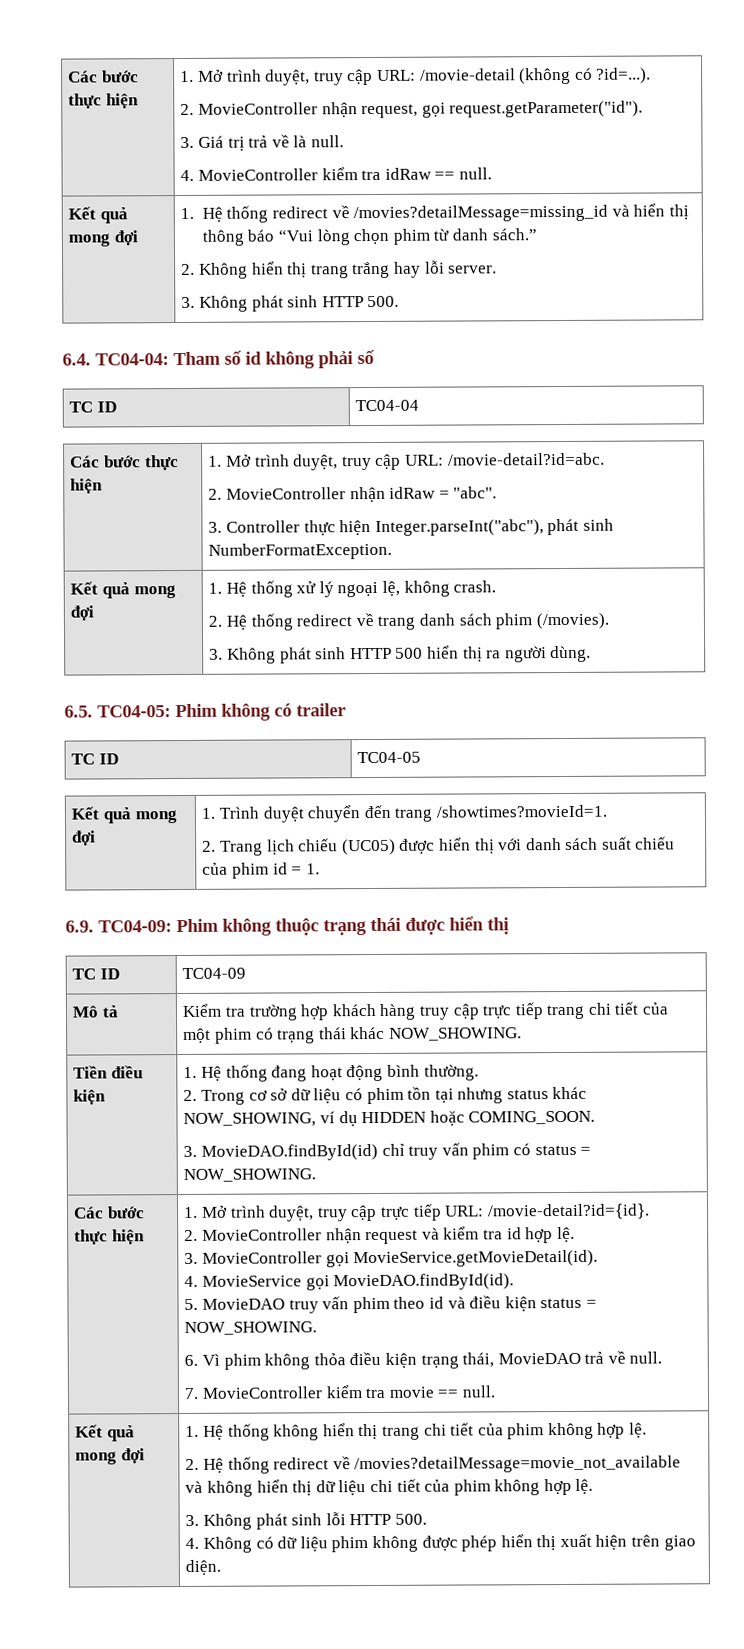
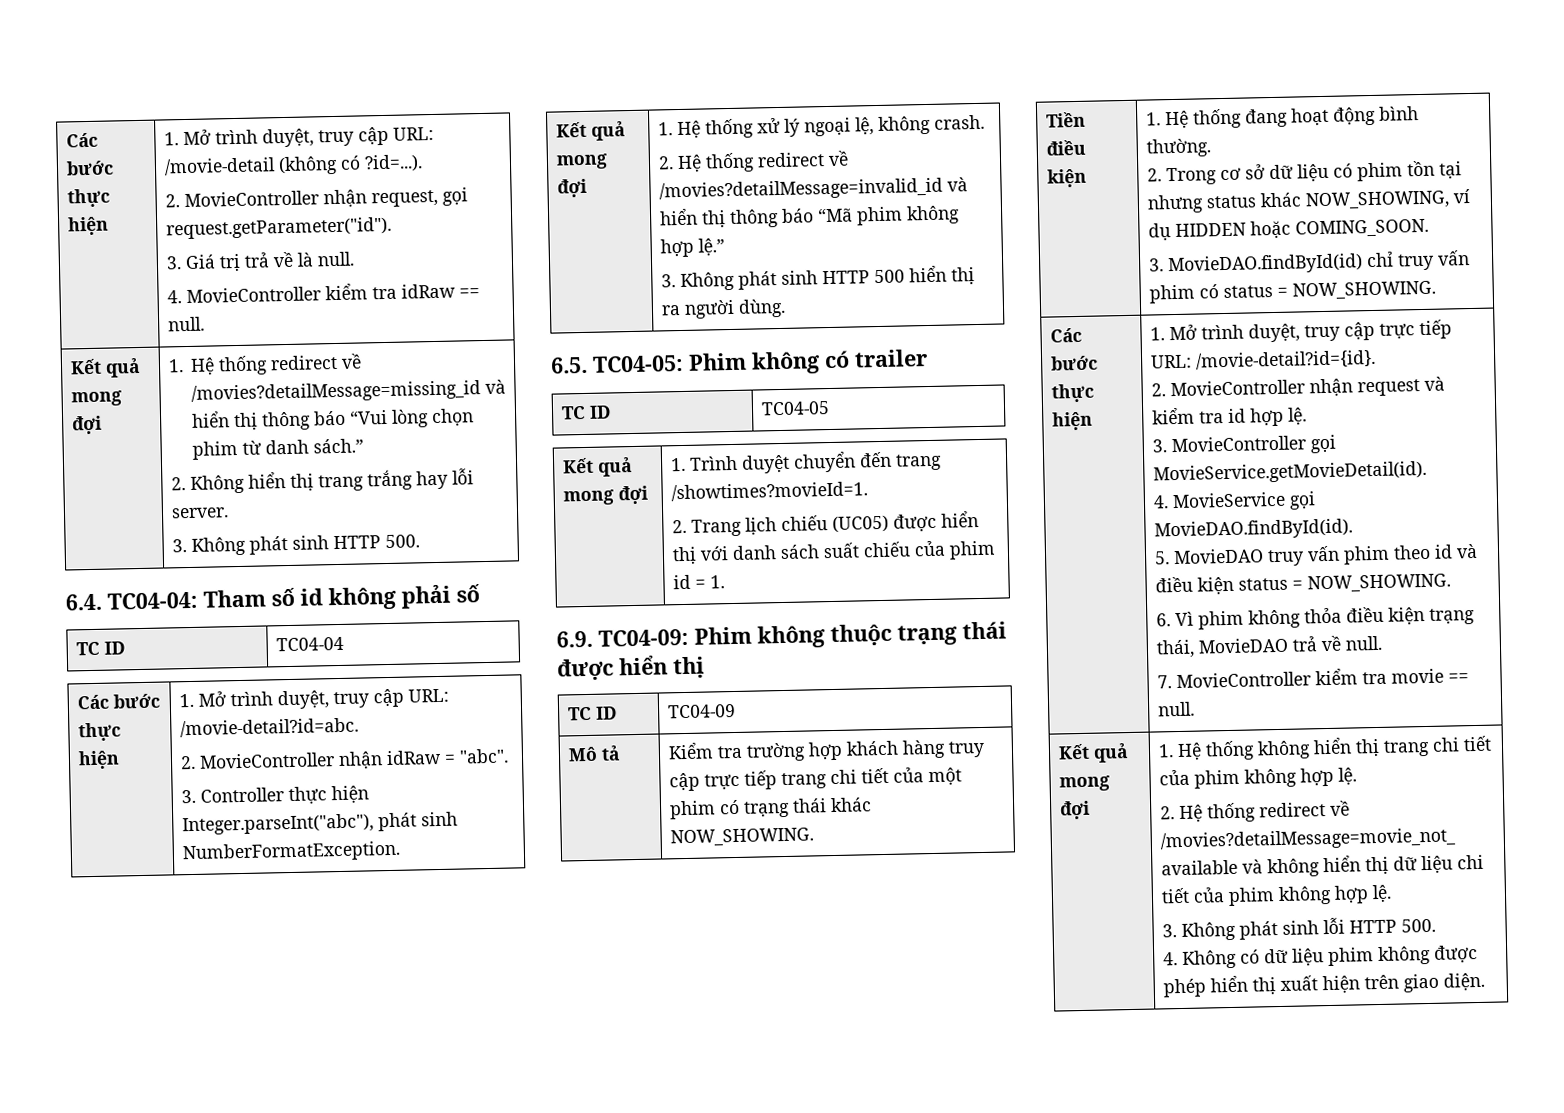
  Kết quả mong đợi | 1. Hệ thống xử lý ngoại lệ, không crash.
- 2. Hệ thống redirect về trang danh sách phim (/movies).
+ 2. Hệ thống redirect về /movies?detailMessage=invalid_id và hiển thị thông báo “Mã phim không hợp lệ.”

